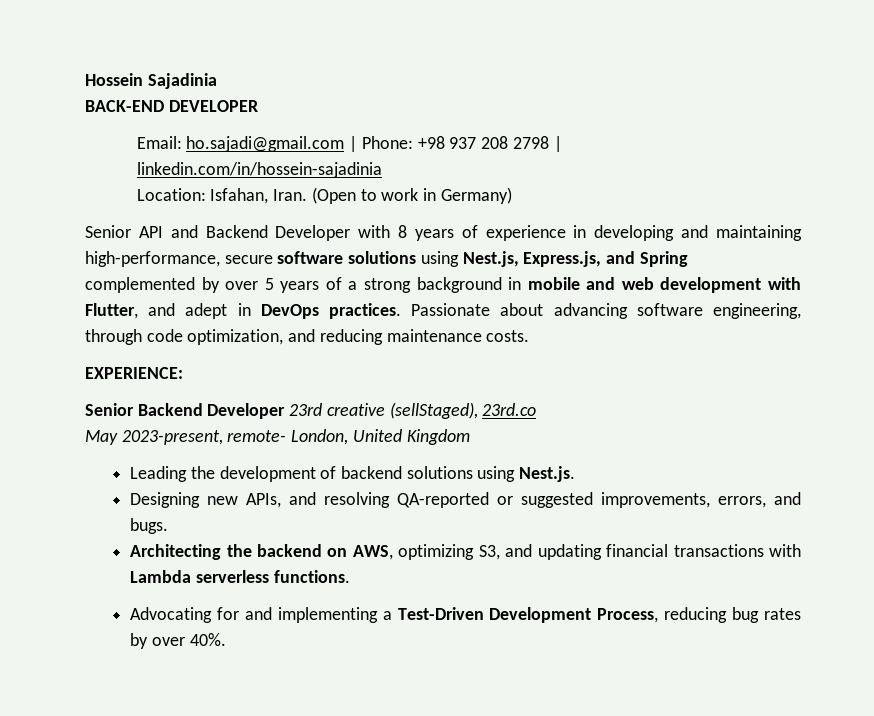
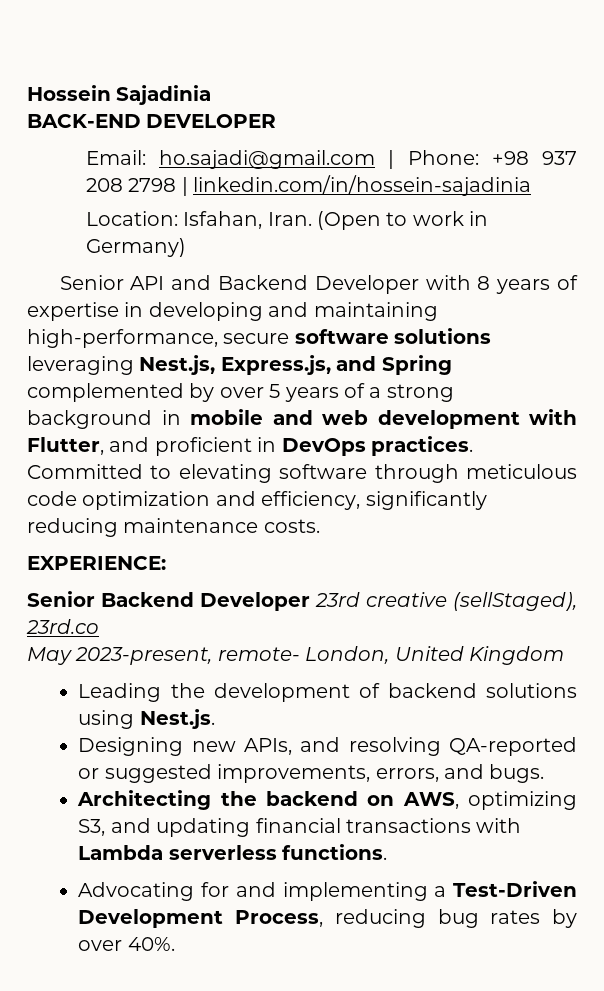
- Senior API and Backend Developer with 8 years of experience in developing and maintaining high-performance, secure software solutions using Nest.js, Express.js, and Spring complemented by over 5 years of a strong background in mobile and web development with Flutter, and adept in DevOps practices.
+ Senior API and Backend Developer with 8 years of expertise in developing and maintaining high-performance, secure software solutions leveraging Nest.js, Express.js, and Spring complemented by over 5 years of a strong background in mobile and web development with Flutter, and proficient in DevOps practices.
- Passionate about advancing software engineering, through code optimization, and reducing maintenance costs.
+ Committed to elevating software through meticulous code optimization and efficiency, significantly reducing maintenance costs.

